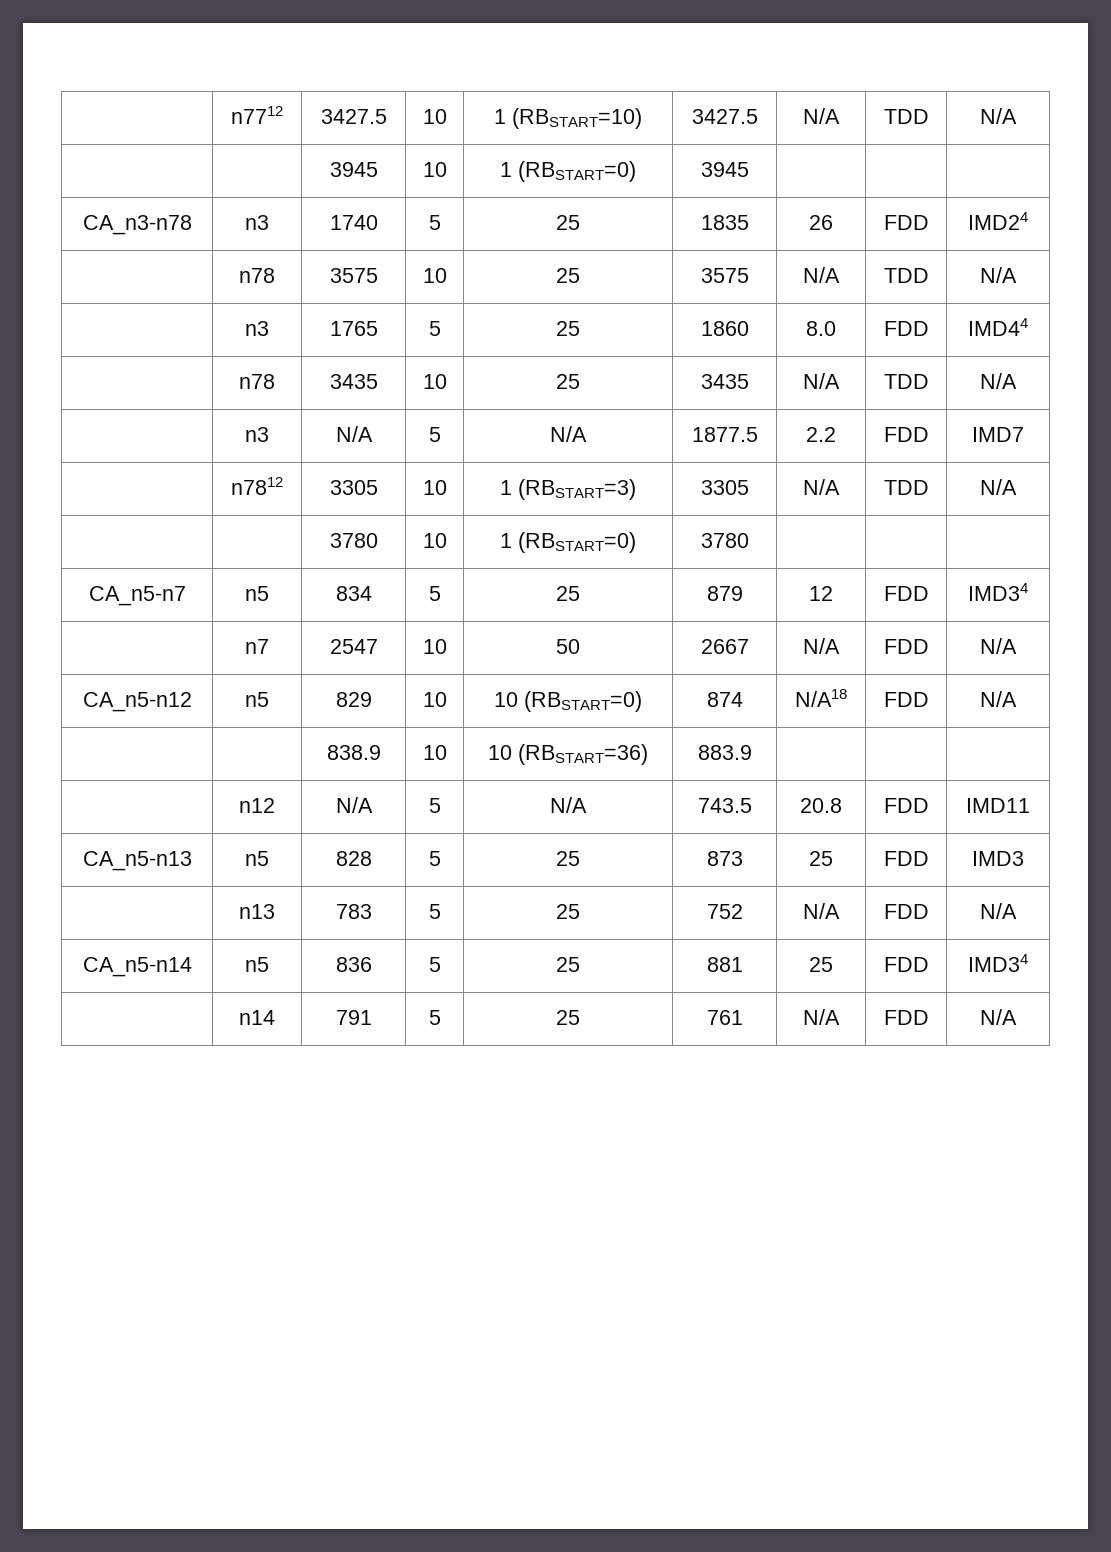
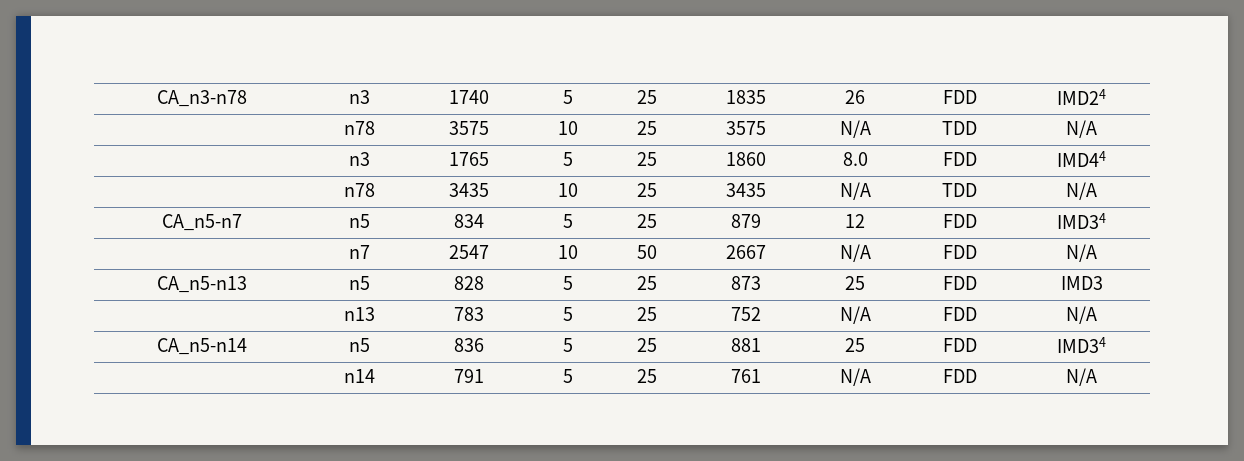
- | n7712 | 3427.5 | 10 | 1 (RBSTART=10) | 3427.5 | N/A | TDD | N/A
- | | 3945 | 10 | 1 (RBSTART=0) | 3945 | | |
- | n3 | N/A | 5 | N/A | 1877.5 | 2.2 | FDD | IMD7
- | n7812 | 3305 | 10 | 1 (RBSTART=3) | 3305 | N/A | TDD | N/A
- | | 3780 | 10 | 1 (RBSTART=0) | 3780 | | |
- CA_n5-n12 | n5 | 829 | 10 | 10 (RBSTART=0) | 874 | N/A18 | FDD | N/A
- | | 838.9 | 10 | 10 (RBSTART=36) | 883.9 | | |
- | n12 | N/A | 5 | N/A | 743.5 | 20.8 | FDD | IMD11

